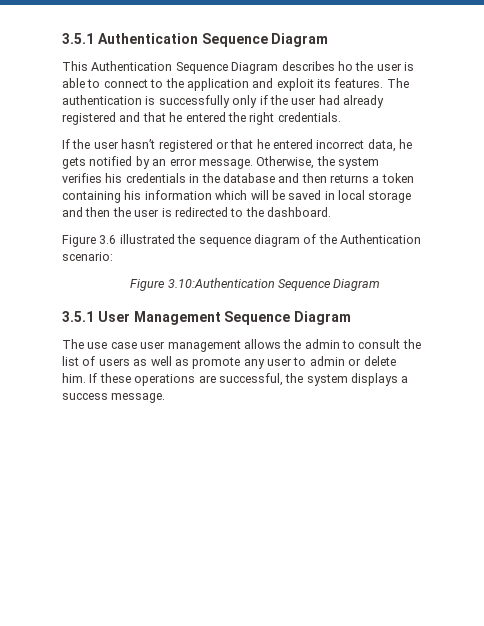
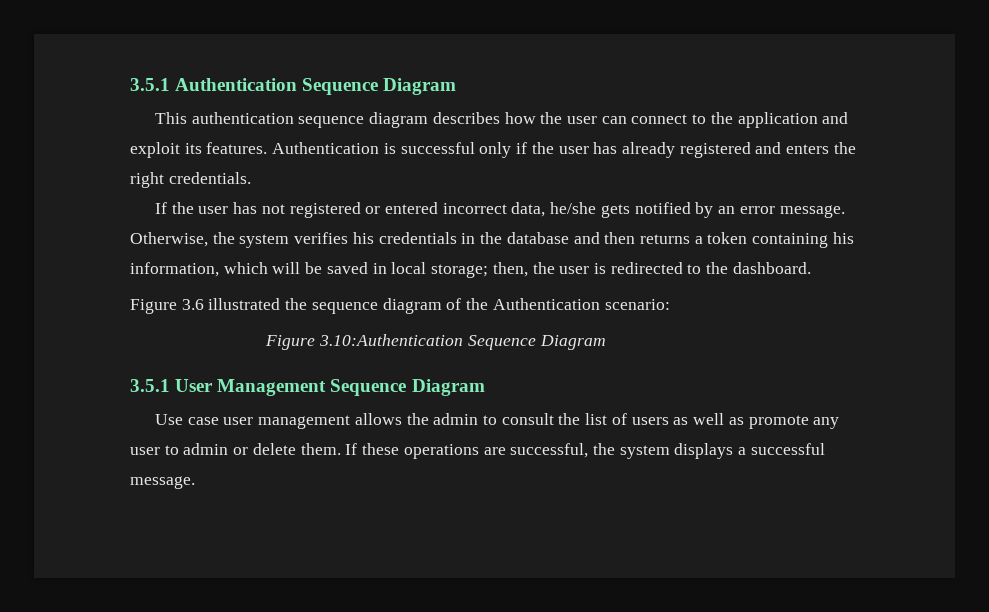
- This Authentication Sequence Diagram describes ho the user is able to connect to the application and exploit its features.
+ This authentication sequence diagram describes how the user can connect to the application and exploit its features.
- The authentication is successfully only if the user had already registered and that he entered the right credentials.
+ Authentication is successful only if the user has already registered and enters the right credentials.
- If the user hasn’t registered or that he entered incorrect data, he gets notified by an error message.
+ If the user has not registered or entered incorrect data, he/she gets notified by an error message.
- Otherwise, the system verifies his credentials in the database and then returns a token containing his information which will be saved in local storage and then the user is redirected to the dashboard.
+ Otherwise, the system verifies his credentials in the database and then returns a token containing his information, which will be saved in local storage; then, the user is redirected to the dashboard.
- The use case user management allows the admin to consult the list of users as well as promote any user to admin or delete him.
+ Use case user management allows the admin to consult the list of users as well as promote any user to admin or delete them.
- If these operations are successful, the system displays a success message.
+ If these operations are successful, the system displays a successful message.

